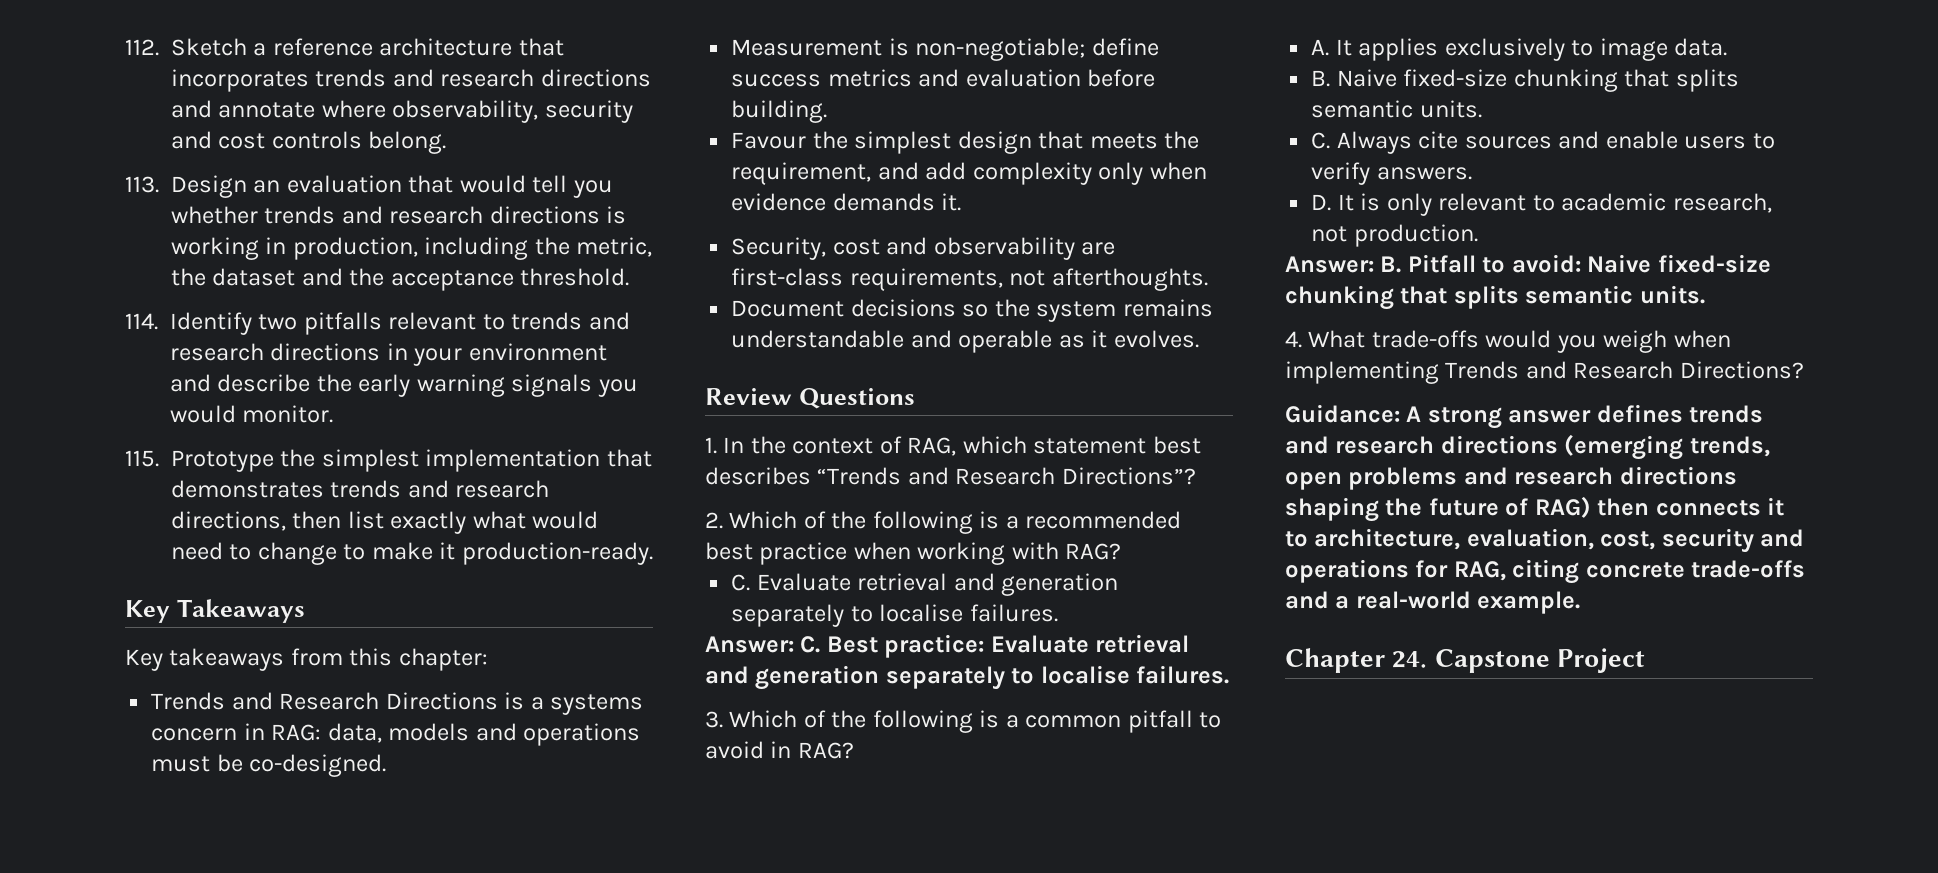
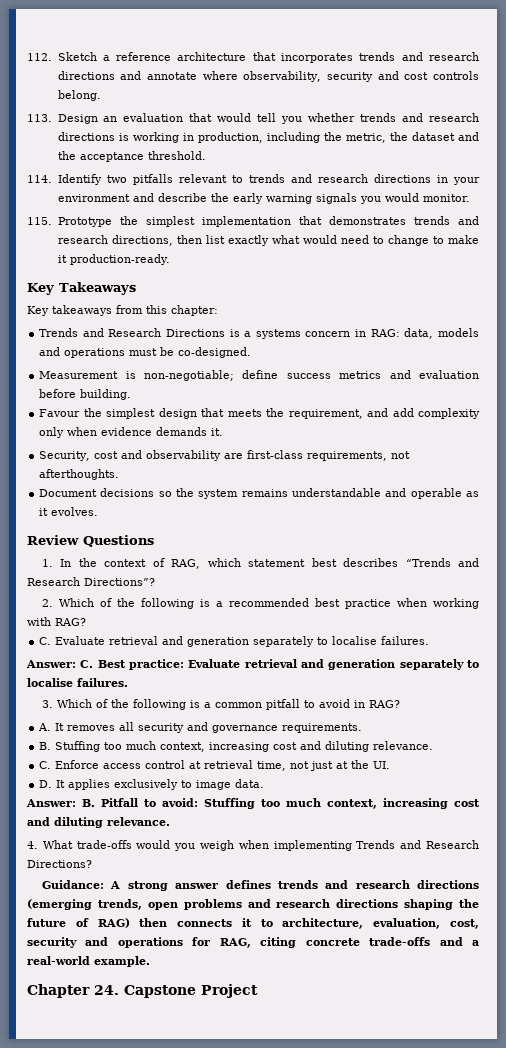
- A. It applies exclusively to image data.
+ A. It removes all security and governance requirements.
+ B. Stuffing too much context, increasing cost and diluting relevance.
+ C. Enforce access control at retrieval time, not just at the UI.
+ D. It applies exclusively to image data.
- B. Naive fixed-size chunking that splits semantic units.
- C. Always cite sources and enable users to verify answers.
- D. It is only relevant to academic research, not production.
- Answer: B. Pitfall to avoid: Naive fixed-size chunking that splits semantic units.
+ Answer: B. Pitfall to avoid: Stuffing too much context, increasing cost and diluting relevance.

